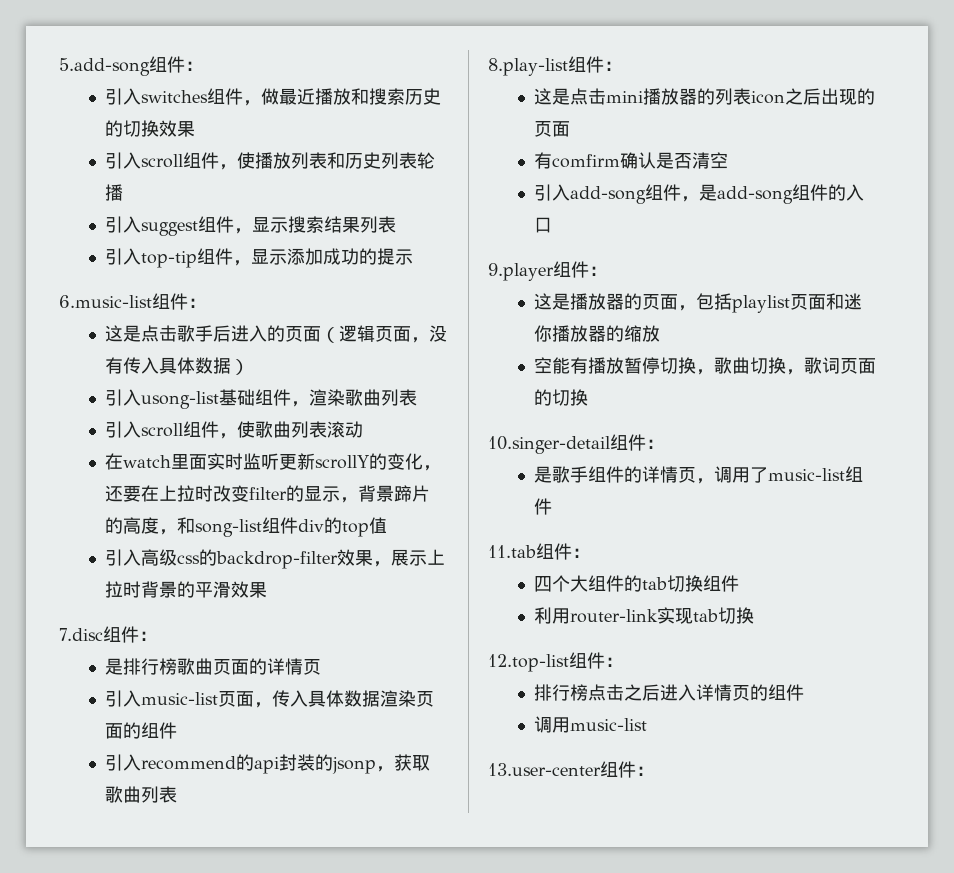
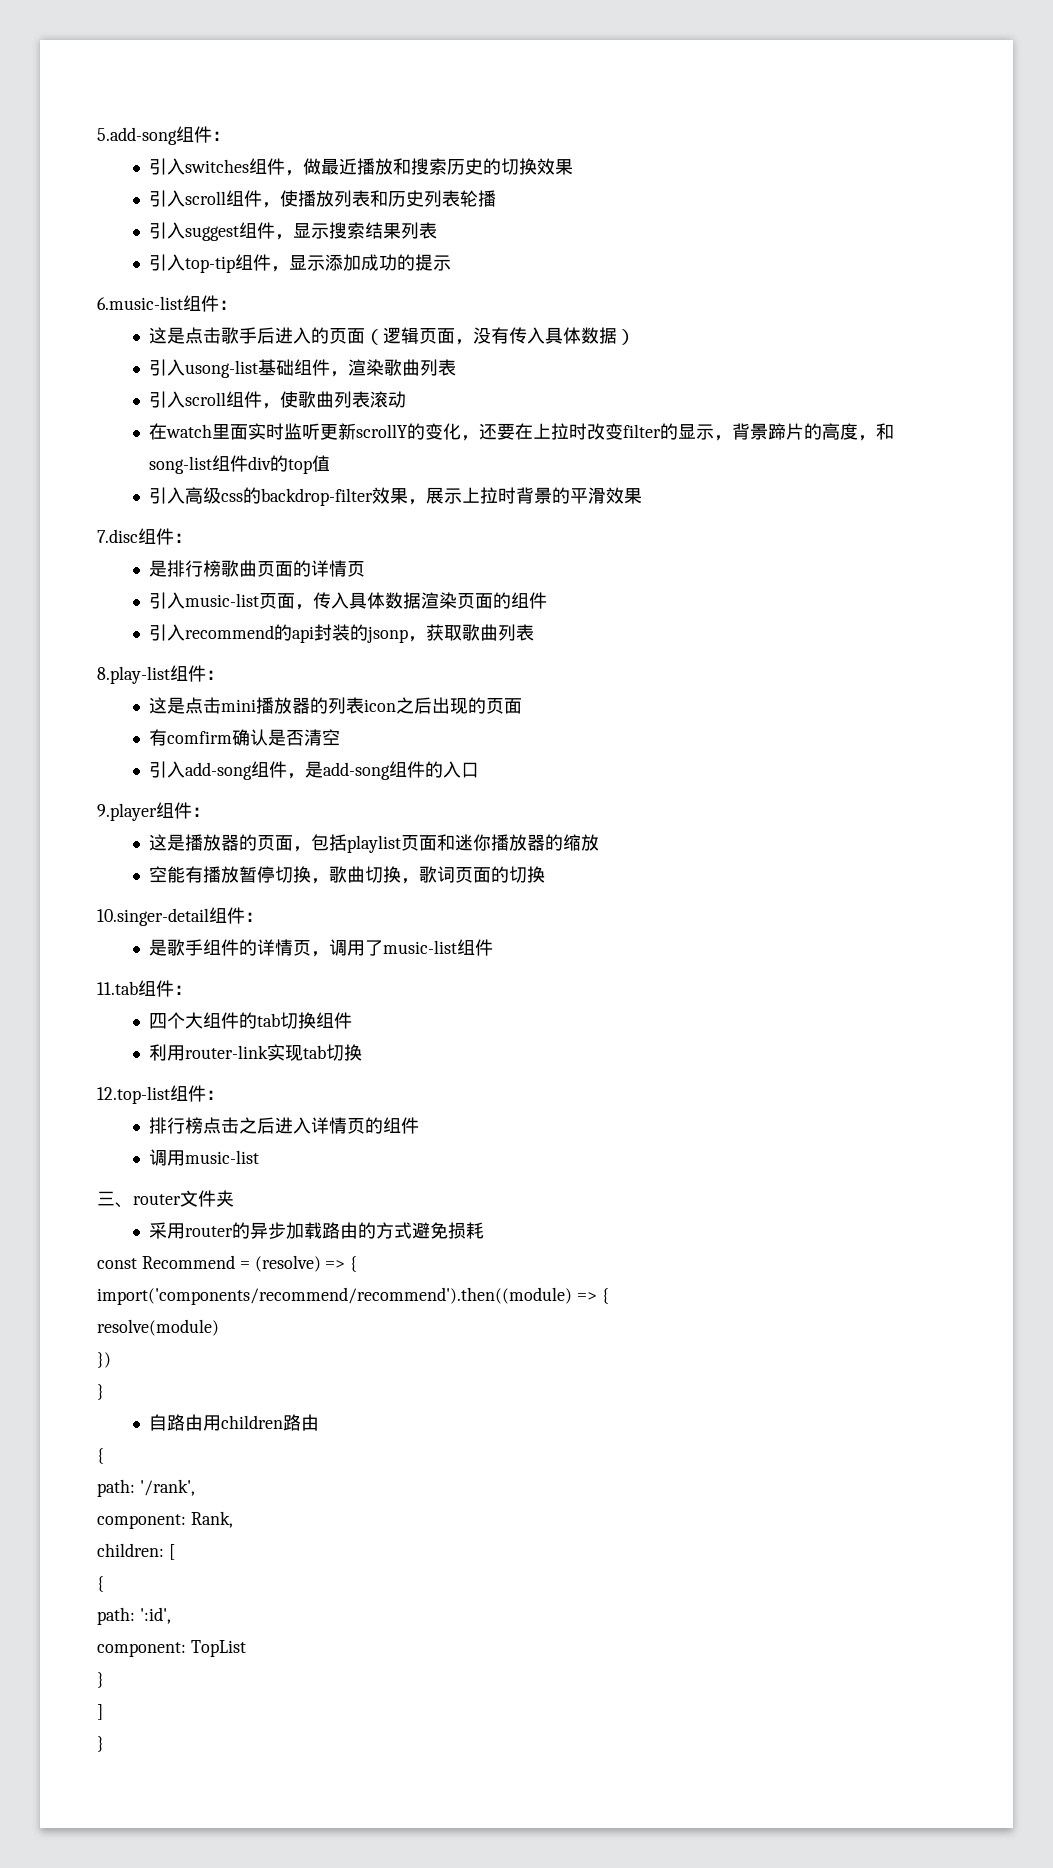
- 13.user-center组件：
+ 三、router文件夹
+ 采用router的异步加载路由的方式避免损耗
+ const Recommend = (resolve) => {
+ import('components/recommend/recommend').then((module) => {
+ resolve(module)
+ })
+ }
+ 自路由用children路由
+ {
+ path: '/rank',
+ component: Rank,
+ children: [
+ {
+ path: ':id',
+ component: TopList
+ }
+ ]
+ }

